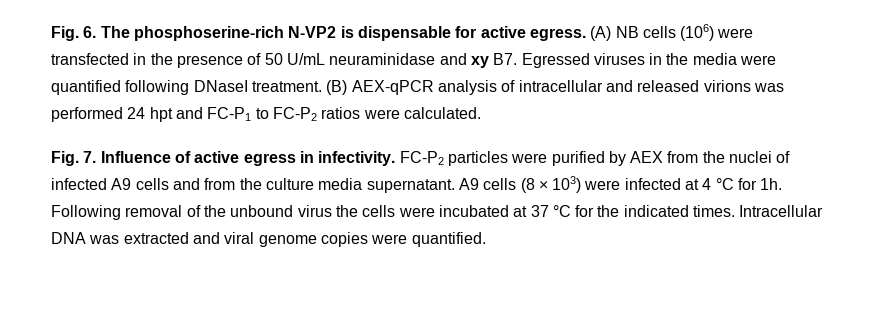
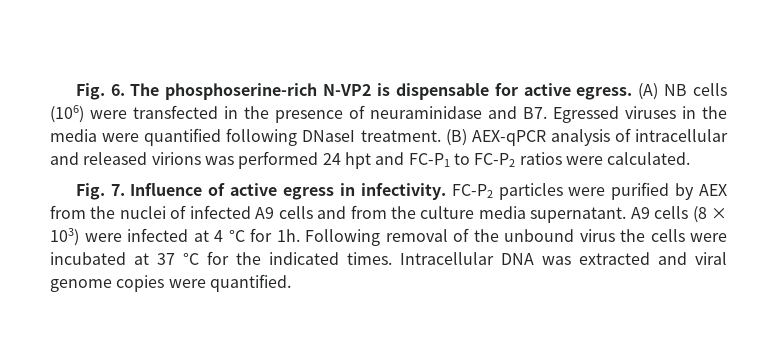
- (A) NB cells (106) were transfected in the presence of 50 U/mL neuraminidase and xy B7. Egressed viruses in the media were quantified following DNaseI treatment.
+ (A) NB cells (106) were transfected in the presence of neuraminidase and B7. Egressed viruses in the media were quantified following DNaseI treatment.

